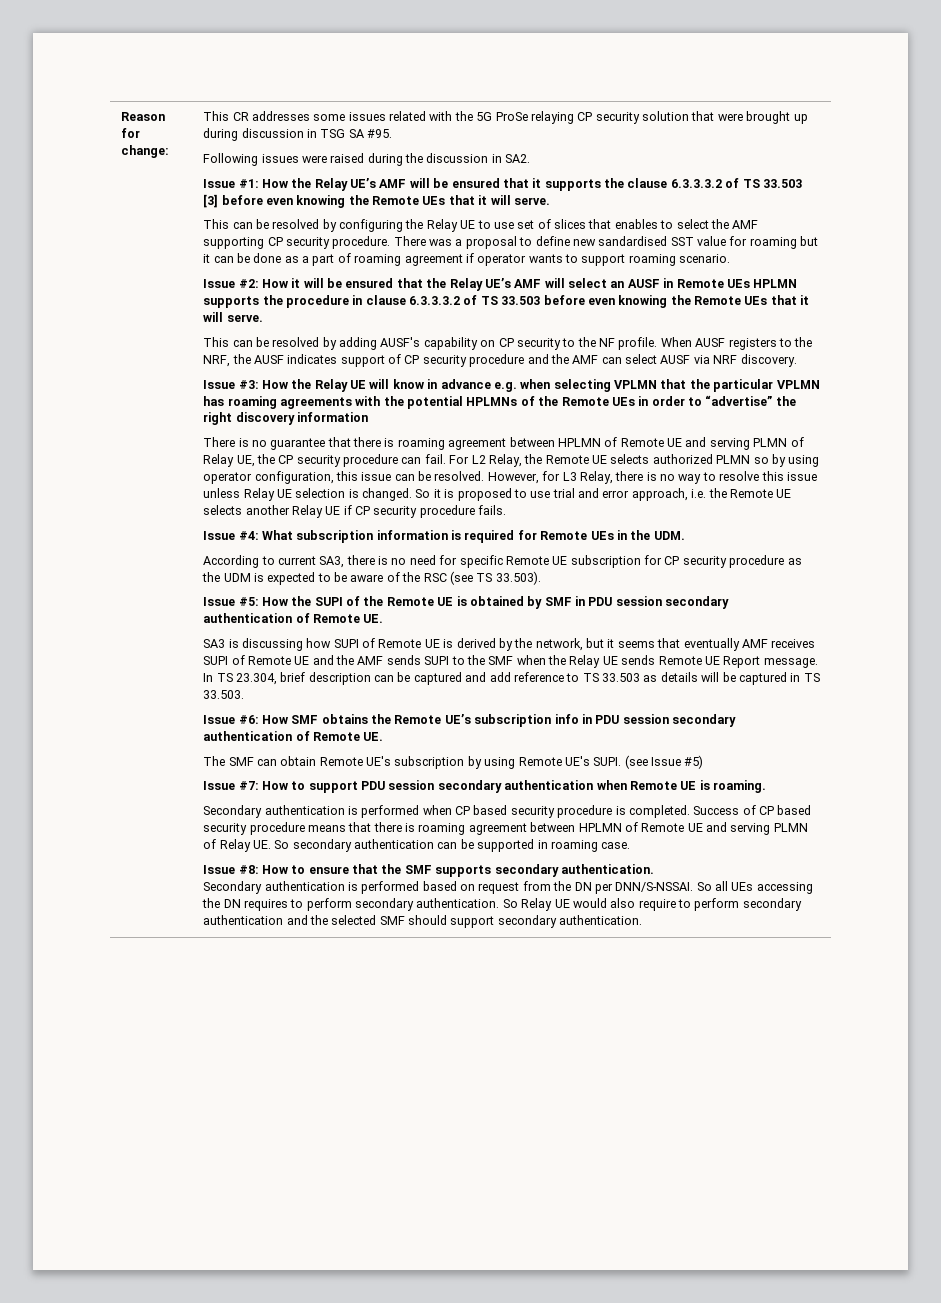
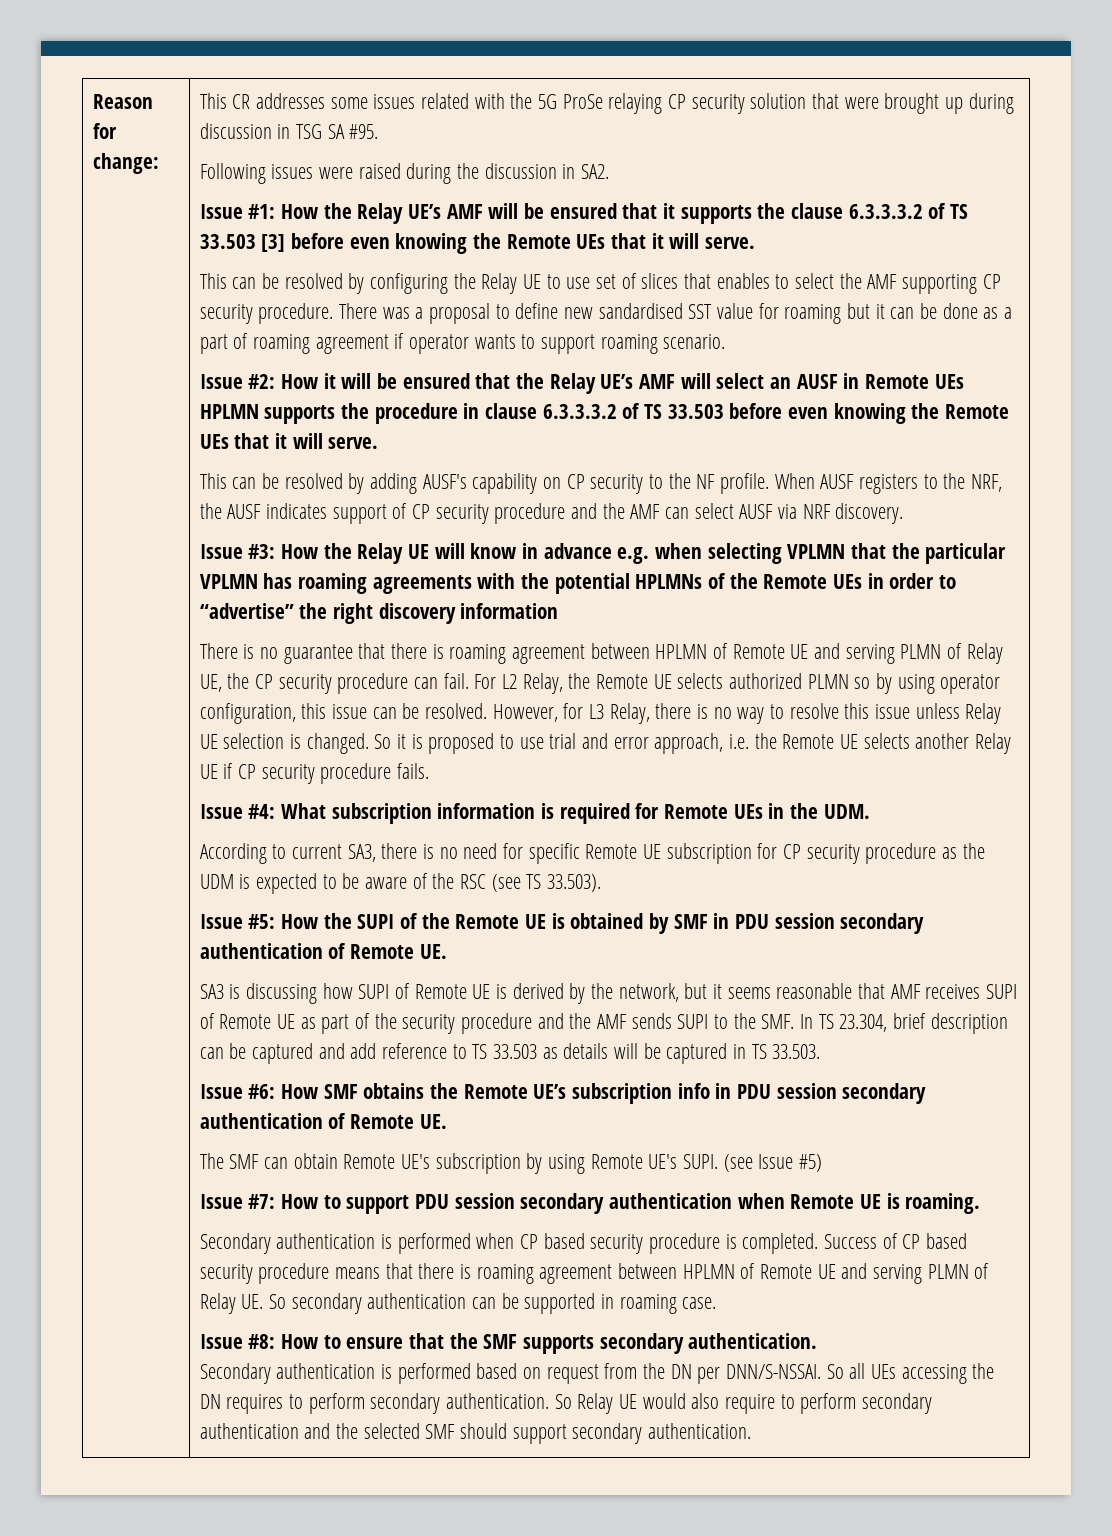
- SA3 is discussing how SUPI of Remote UE is derived by the network, but it seems that eventually AMF receives SUPI of Remote UE and the AMF sends SUPI to the SMF when the Relay UE sends Remote UE Report message. In TS 23.304, brief description can be captured and add reference to TS 33.503 as details will be captured in TS 33.503.
+ SA3 is discussing how SUPI of Remote UE is derived by the network, but it seems reasonable that AMF receives SUPI of Remote UE as part of the security procedure and the AMF sends SUPI to the SMF. In TS 23.304, brief description can be captured and add reference to TS 33.503 as details will be captured in TS 33.503.

